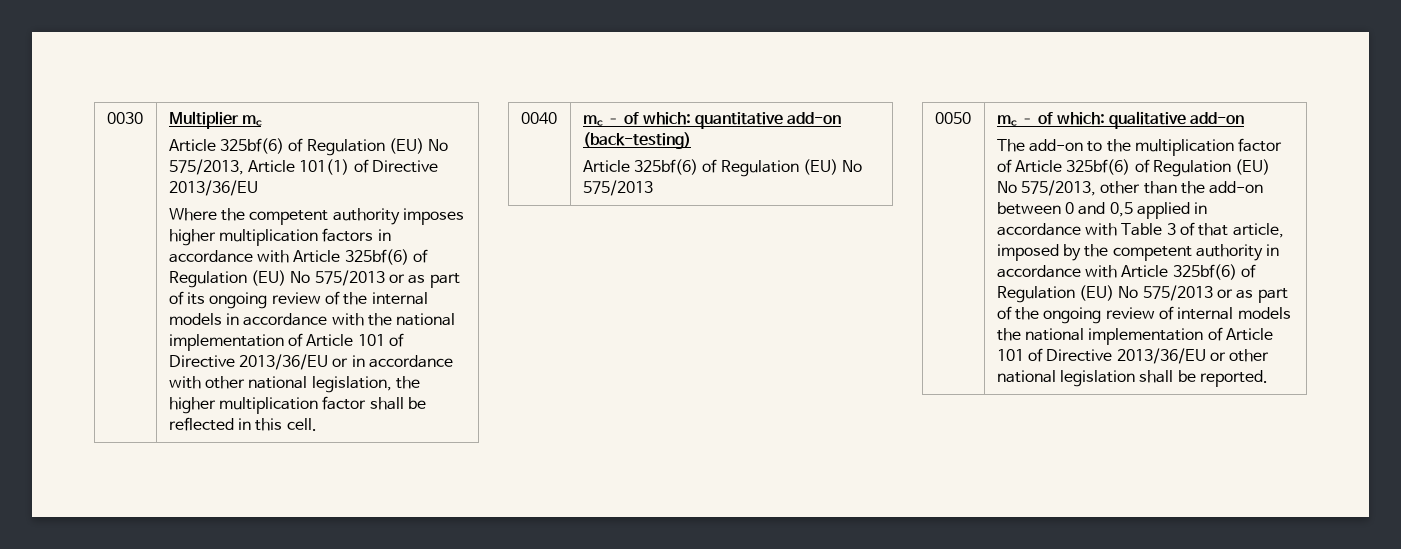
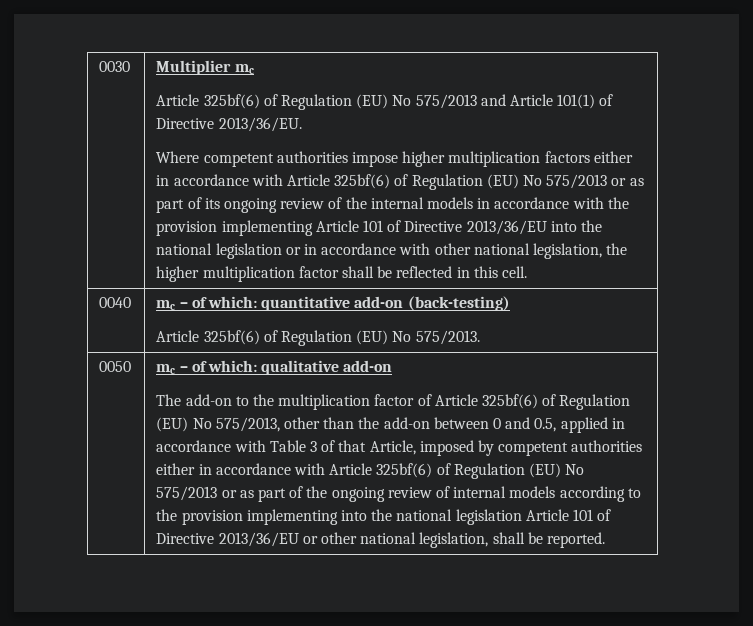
- Article 325bf(6) of Regulation (EU) No 575/2013, Article 101(1) of Directive 2013/36/EU
+ Article 325bf(6) of Regulation (EU) No 575/2013 and Article 101(1) of Directive 2013/36/EU.
- Where the competent authority imposes higher multiplication factors in accordance with Article 325bf(6) of Regulation (EU) No 575/2013 or as part of its ongoing review of the internal models in accordance with the national implementation of Article 101 of Directive 2013/36/EU or in accordance with other national legislation, the higher multiplication factor shall be reflected in this cell.
+ Where competent authorities impose higher multiplication factors either in accordance with Article 325bf(6) of Regulation (EU) No 575/2013 or as part of its ongoing review of the internal models in accordance with the provision implementing Article 101 of Directive 2013/36/EU into the national legislation or in accordance with other national legislation, the higher multiplication factor shall be reflected in this cell.
  0040 | mc – of which: quantitative add-on (back-testing)
- Article 325bf(6) of Regulation (EU) No 575/2013
+ Article 325bf(6) of Regulation (EU) No 575/2013.
- The add-on to the multiplication factor of Article 325bf(6) of Regulation (EU) No 575/2013, other than the add-on between 0 and 0,5 applied in accordance with Table 3 of that article, imposed by the competent authority in accordance with Article 325bf(6) of Regulation (EU) No 575/2013 or as part of the ongoing review of internal models the national implementation of Article 101 of Directive 2013/36/EU or other national legislation shall be reported.
+ The add-on to the multiplication factor of Article 325bf(6) of Regulation (EU) No 575/2013, other than the add-on between 0 and 0.5, applied in accordance with Table 3 of that Article, imposed by competent authorities either in accordance with Article 325bf(6) of Regulation (EU) No 575/2013 or as part of the ongoing review of internal models according to the provision implementing into the national legislation Article 101 of Directive 2013/36/EU or other national legislation, shall be reported.

